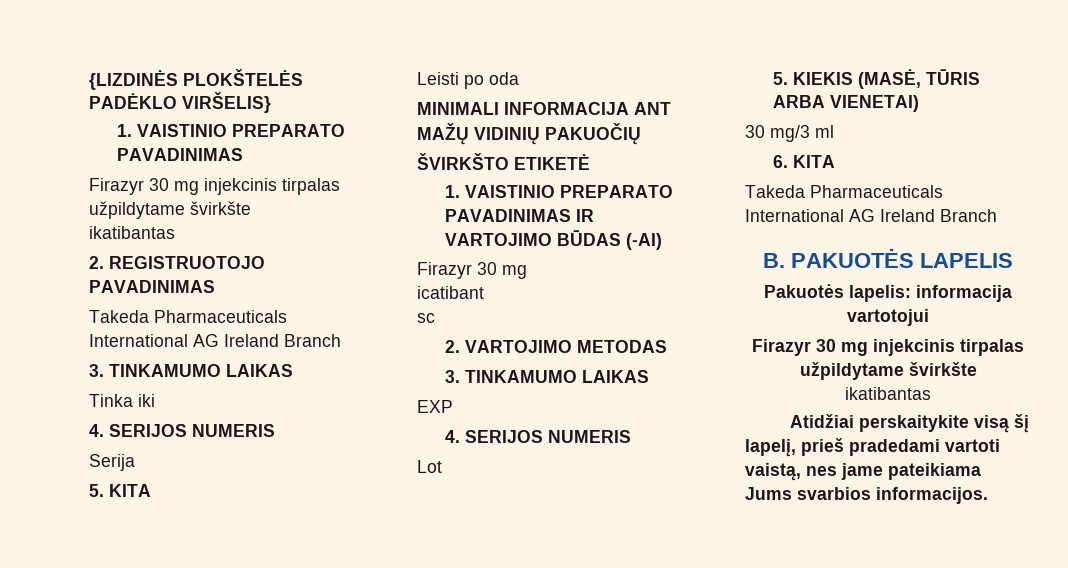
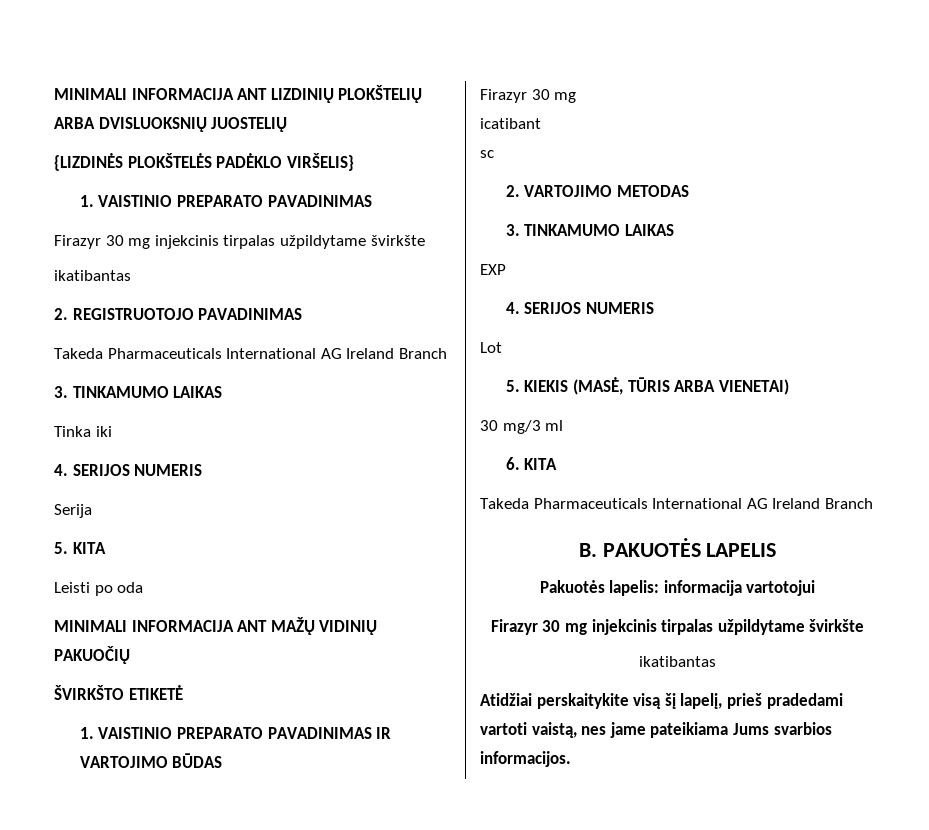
+ MINIMALI INFORMACIJA ANT LIZDINIŲ PLOKŠTELIŲ ARBA DVISLUOKSNIŲ JUOSTELIŲ
- 1. VAISTINIO PREPARATO PAVADINIMAS IR VARTOJIMO BŪDAS (-AI)
+ 1. VAISTINIO PREPARATO PAVADINIMAS IR VARTOJIMO BŪDAS

